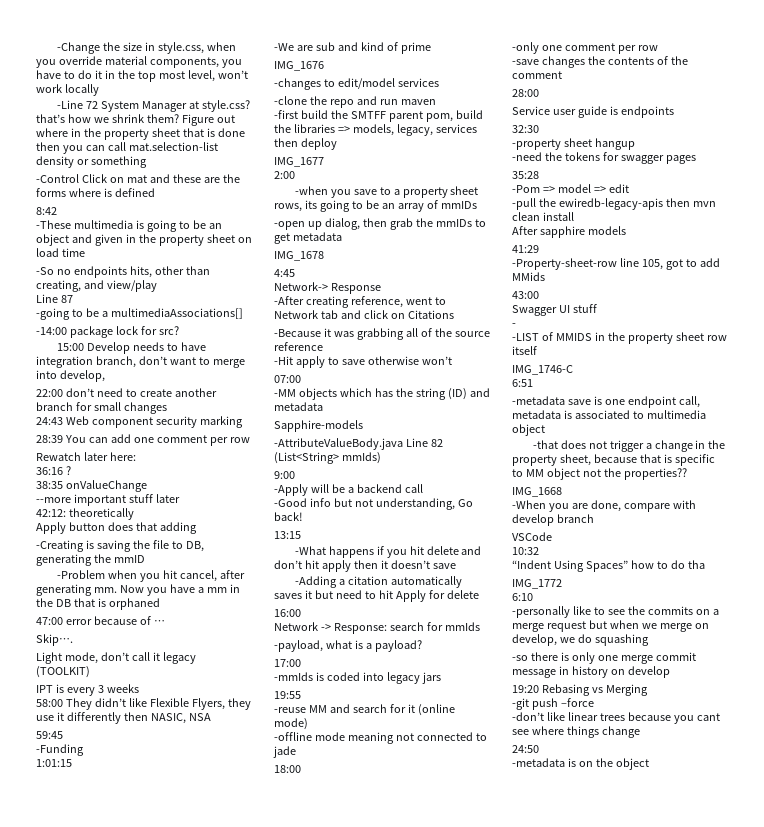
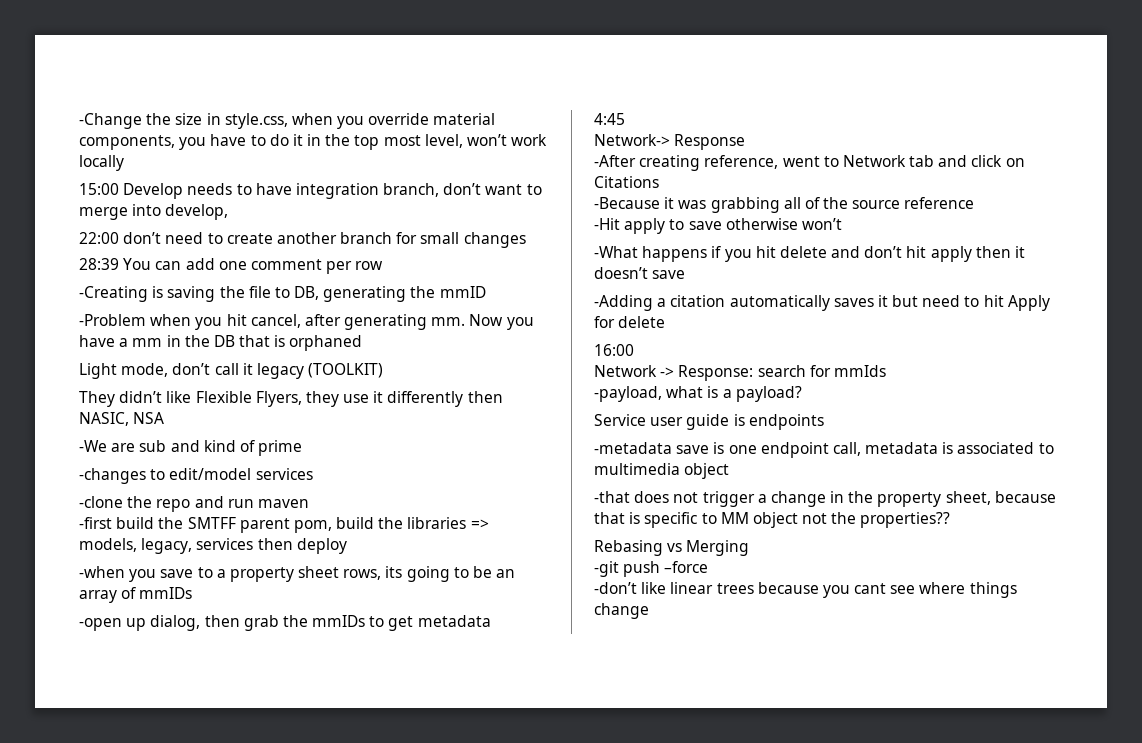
- -Line 72 System Manager at style.css? that’s how we shrink them? Figure out where in the property sheet that is done then you can call mat.selection-list density or something
- -Control Click on mat and these are the forms where is defined
- 8:42
- -These multimedia is going to be an object and given in the property sheet on load time
- -So no endpoints hits, other than creating, and view/play
- Line 87
- -going to be a multimediaAssociations[]
- -14:00 package lock for src?
- 24:43 Web component security marking
- Rewatch later here:
- 36:16 ?
- 38:35 onValueChange
- --more important stuff later
- 42:12: theoretically
- Apply button does that adding
- 47:00 error because of …
- Skip….
- IPT is every 3 weeks
- 58:00 They didn’t like Flexible Flyers, they use it differently then NASIC, NSA
+ They didn’t like Flexible Flyers, they use it differently then NASIC, NSA
- 59:45
- -Funding
- 1:01:15
- IMG_1676
- IMG_1677
- 2:00
- IMG_1678
- 07:00
- -MM objects which has the string (ID) and metadata
- Sapphire-models
- -AttributeValueBody.java Line 82 (List<String> mmIds)
- 9:00
- -Apply will be a backend call
- -Good info but not understanding, Go back!
- 13:15
- 17:00
- -mmIds is coded into legacy jars
- 19:55
- -reuse MM and search for it (online mode)
- -offline mode meaning not connected to jade
- 18:00
- -only one comment per row
- -save changes the contents of the comment
- 28:00
- 32:30
- -property sheet hangup
- -need the tokens for swagger pages
- 35:28
- -Pom => model => edit
- -pull the ewiredb-legacy-apis then mvn clean install
- After sapphire models
- 41:29
- -Property-sheet-row line 105, got to add MMids
- 43:00
- Swagger UI stuff
- -
- -LIST of MMIDS in the property sheet row itself
- IMG_1746-C
- 6:51
- IMG_1668
- -When you are done, compare with develop branch
- VSCode
- 10:32
- “Indent Using Spaces” how to do tha
- IMG_1772
- 6:10
- -personally like to see the commits on a merge request but when we merge on develop, we do squashing
- -so there is only one merge commit message in history on develop
- 19:20 Rebasing vs Merging
+ Rebasing vs Merging
- 24:50
- -metadata is on the object

